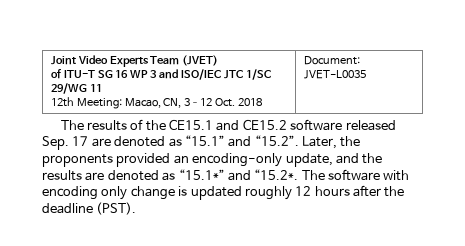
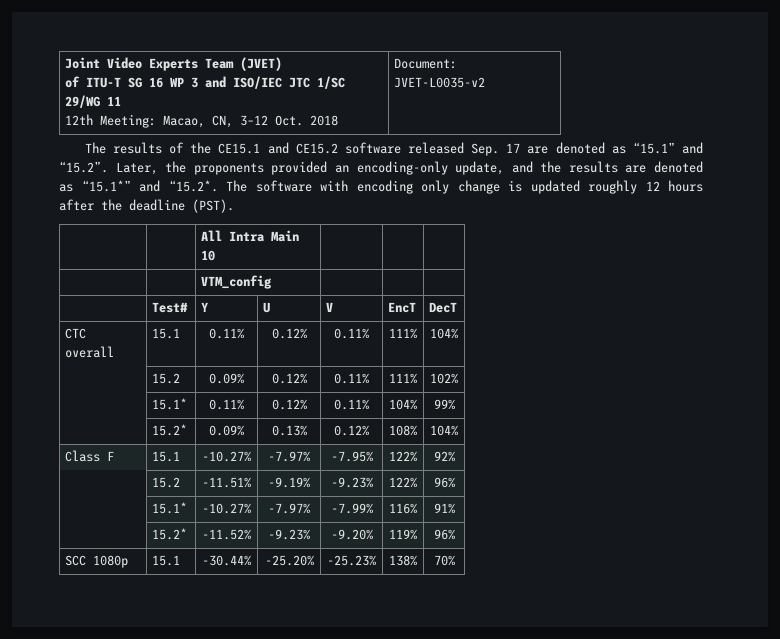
  Joint Video Experts Team (JVET)
  of ITU-T SG 16 WP 3 and ISO/IEC JTC 1/SC 29/WG 11
- 12th Meeting: Macao, CN, 3–12 Oct. 2018 | Document: JVET-L0035
+ 12th Meeting: Macao, CN, 3–12 Oct. 2018 | Document: JVET-L0035-v2
+ | | All Intra Main 10 | | |
+ | | VTM_config | | |
+ | Test# | Y | U | V | EncT | DecT
+ CTC overall | 15.1 | 0.11% | 0.12% | 0.11% | 111% | 104%
+ | 15.2 | 0.09% | 0.12% | 0.11% | 111% | 102%
+ | 15.1* | 0.11% | 0.12% | 0.11% | 104% | 99%
+ | 15.2* | 0.09% | 0.13% | 0.12% | 108% | 104%
+ Class F | 15.1 | -10.27% | -7.97% | -7.95% | 122% | 92%
+ | 15.2 | -11.51% | -9.19% | -9.23% | 122% | 96%
+ | 15.1* | -10.27% | -7.97% | -7.99% | 116% | 91%
+ | 15.2* | -11.52% | -9.23% | -9.20% | 119% | 96%
+ SCC 1080p | 15.1 | -30.44% | -25.20% | -25.23% | 138% | 70%

